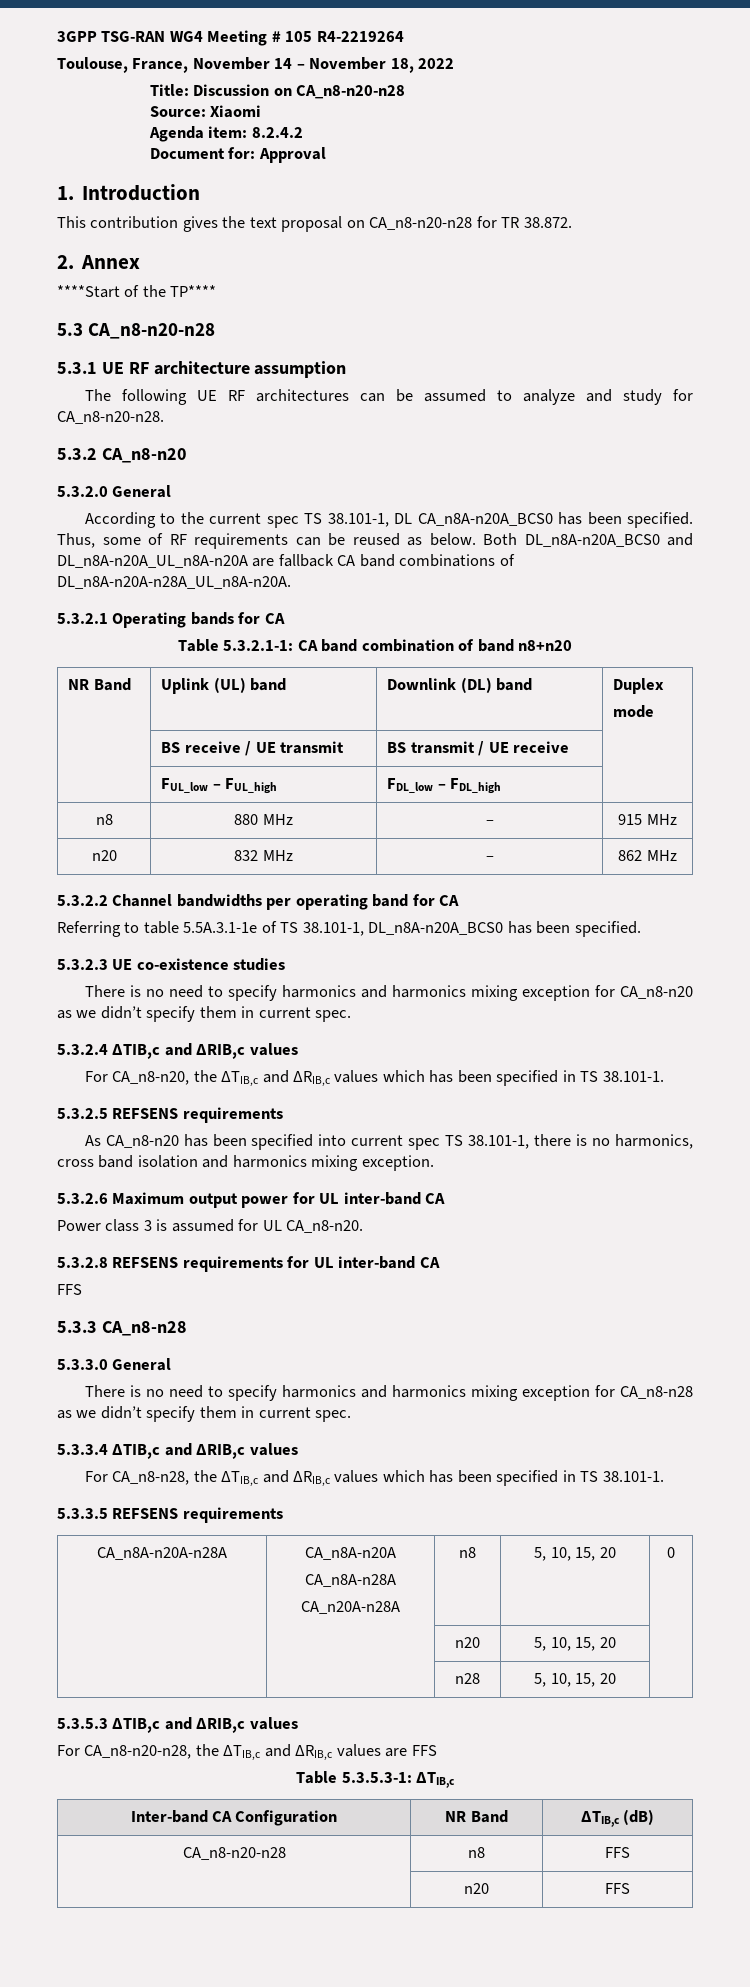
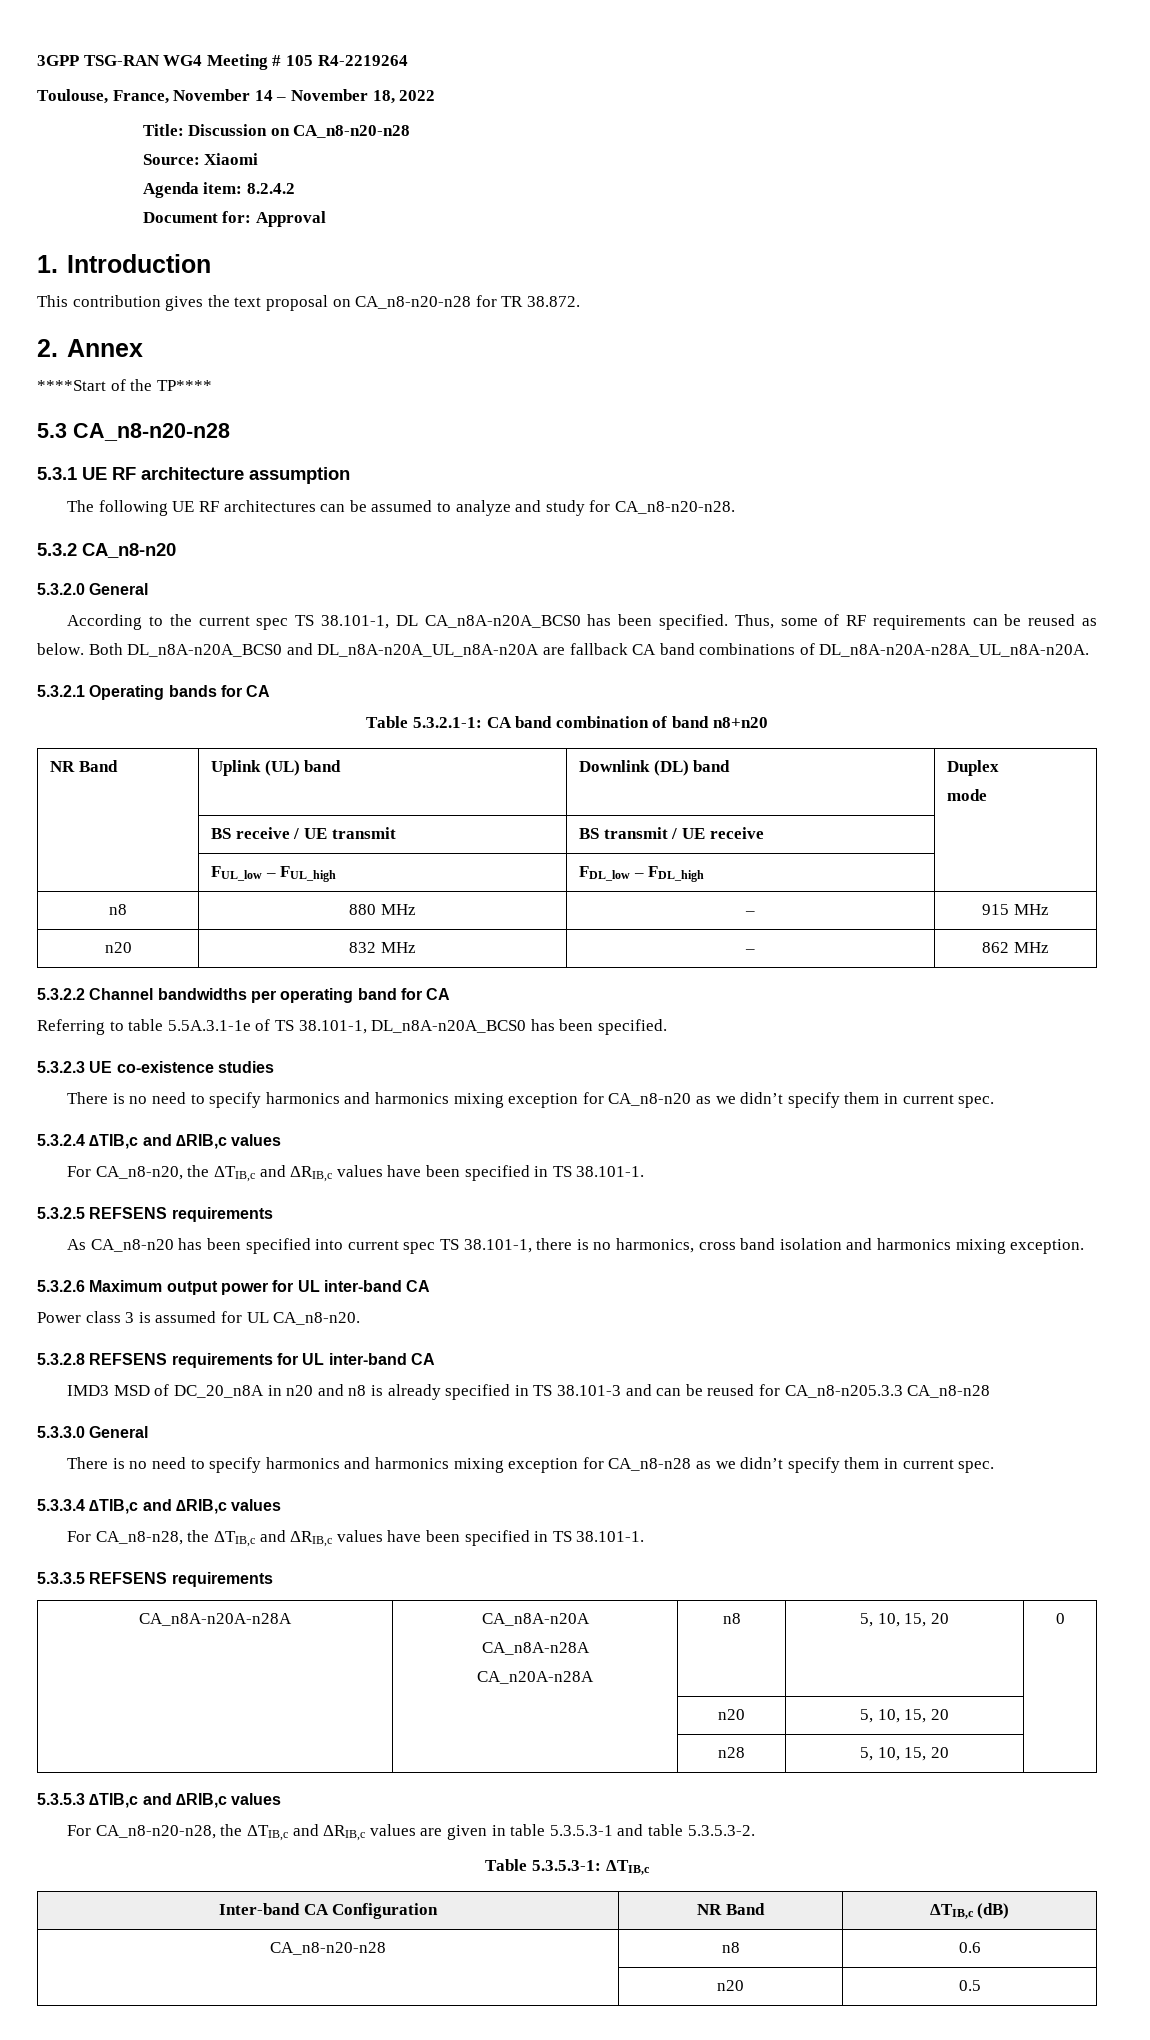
- For CA_n8-n20, the ΔTIB,c and ΔRIB,c values which has been specified in TS 38.101-1.
+ For CA_n8-n20, the ΔTIB,c and ΔRIB,c values have been specified in TS 38.101-1.
  5.3.2.8 REFSENS requirements for UL inter-band CA
- FFS
- 5.3.3 CA_n8-n28
+ IMD3 MSD of DC_20_n8A in n20 and n8 is already specified in TS 38.101-3 and can be reused for CA_n8-n205.3.3 CA_n8-n28
- For CA_n8-n28, the ΔTIB,c and ΔRIB,c values which has been specified in TS 38.101-1.
+ For CA_n8-n28, the ΔTIB,c and ΔRIB,c values have been specified in TS 38.101-1.
- For CA_n8-n20-n28, the ΔTIB,c and ΔRIB,c values are FFS
+ For CA_n8-n20-n28, the ΔTIB,c and ΔRIB,c values are given in table 5.3.5.3-1 and table 5.3.5.3-2.
- CA_n8-n20-n28 | n8 | FFS
- | n20 | FFS
+ CA_n8-n20-n28 | n8 | 0.6
+ | n20 | 0.5

